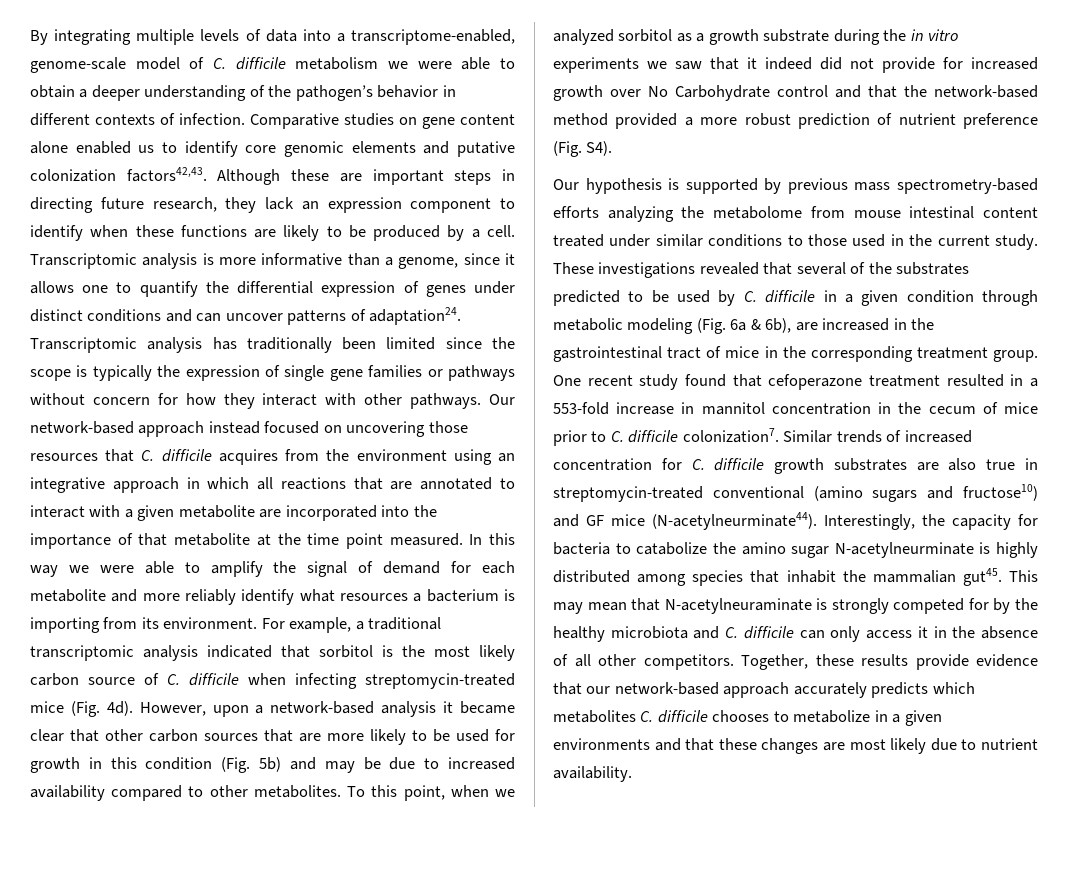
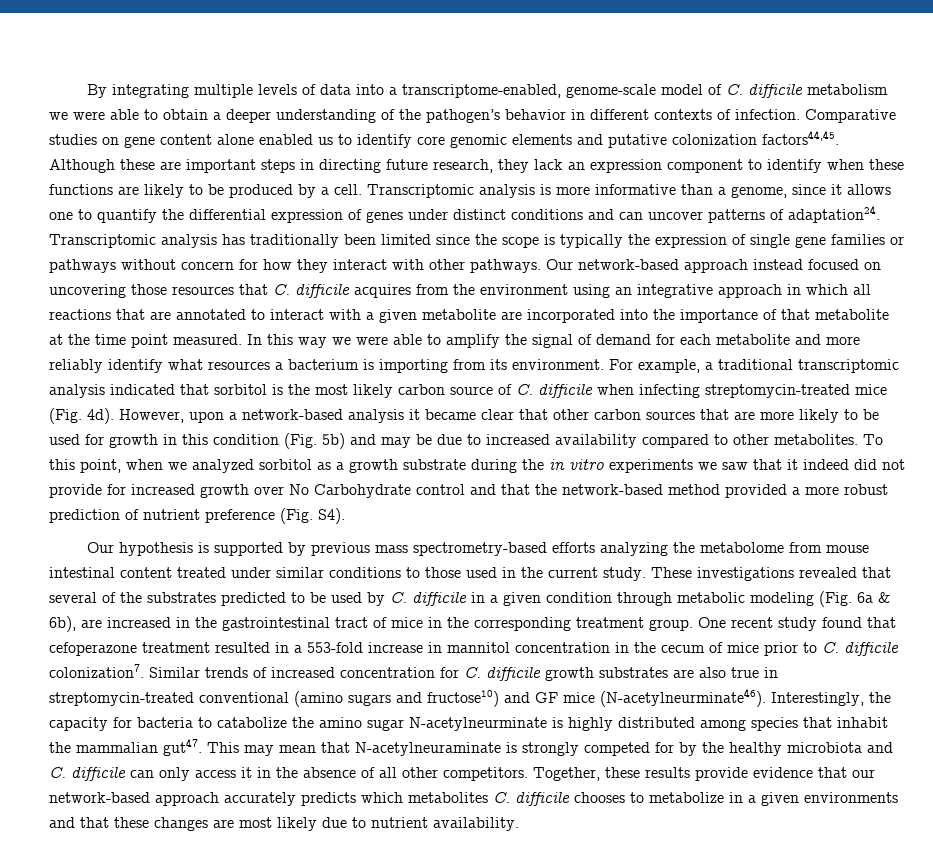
- Comparative studies on gene content alone enabled us to identify core genomic elements and putative colonization factors42,43.
+ Comparative studies on gene content alone enabled us to identify core genomic elements and putative colonization factors44,45.
- Similar trends of increased concentration for C. difficile growth substrates are also true in streptomycin-treated conventional (amino sugars and fructose10) and GF mice (N-acetylneurminate44).
+ Similar trends of increased concentration for C. difficile growth substrates are also true in streptomycin-treated conventional (amino sugars and fructose10) and GF mice (N-acetylneurminate46).
- Interestingly, the capacity for bacteria to catabolize the amino sugar N-acetylneurminate is highly distributed among species that inhabit the mammalian gut45.
+ Interestingly, the capacity for bacteria to catabolize the amino sugar N-acetylneurminate is highly distributed among species that inhabit the mammalian gut47.

